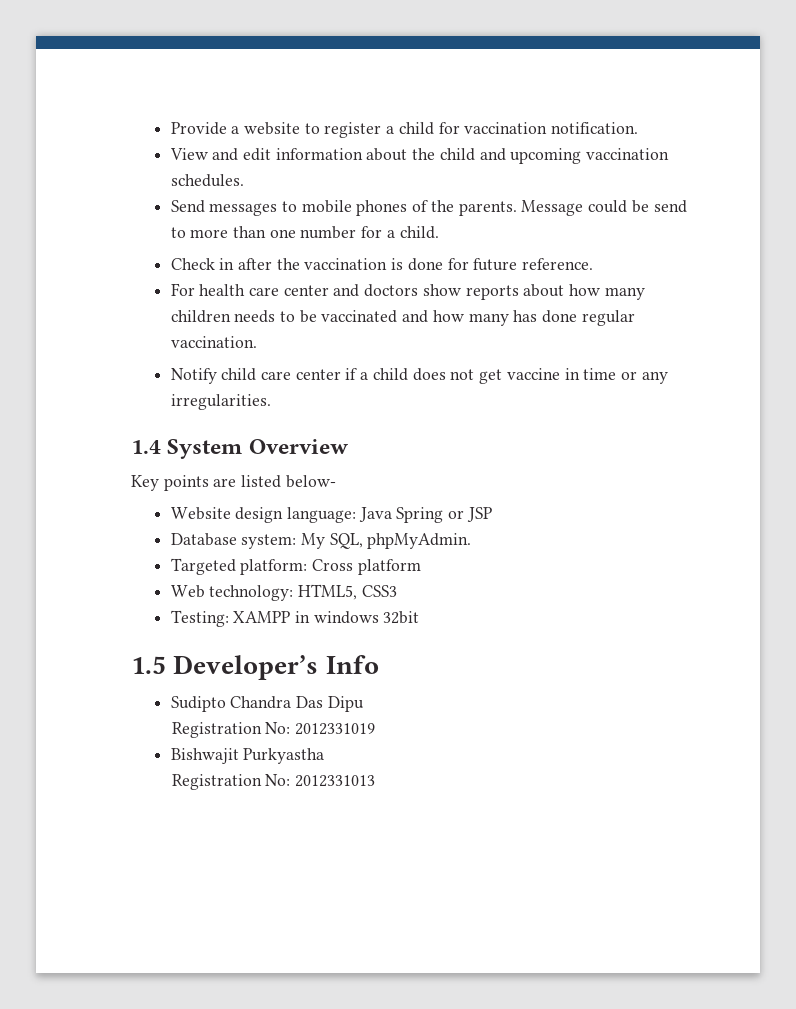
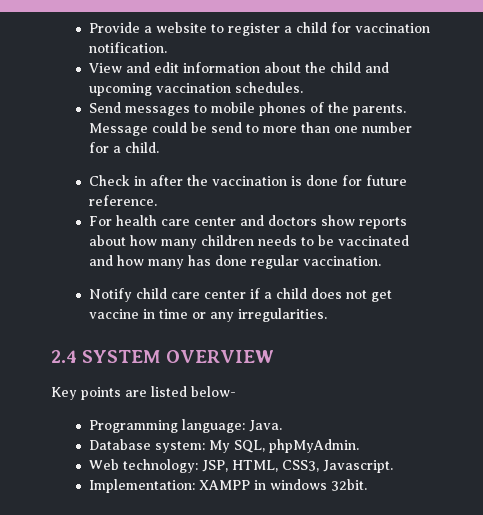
- 1.4 System Overview
+ 2.4 SYSTEM OVERVIEW
- Website design language: Java Spring or JSP
+ Programming language: Java.
- Targeted platform: Cross platform
- Web technology: HTML5, CSS3
- Testing: XAMPP in windows 32bit
- 1.5 Developer’s Info
- Sudipto Chandra Das Dipu
- Registration No: 2012331019
- Bishwajit Purkyastha
- Registration No: 2012331013
+ Web technology: JSP, HTML, CSS3, Javascript.
+ Implementation: XAMPP in windows 32bit.

